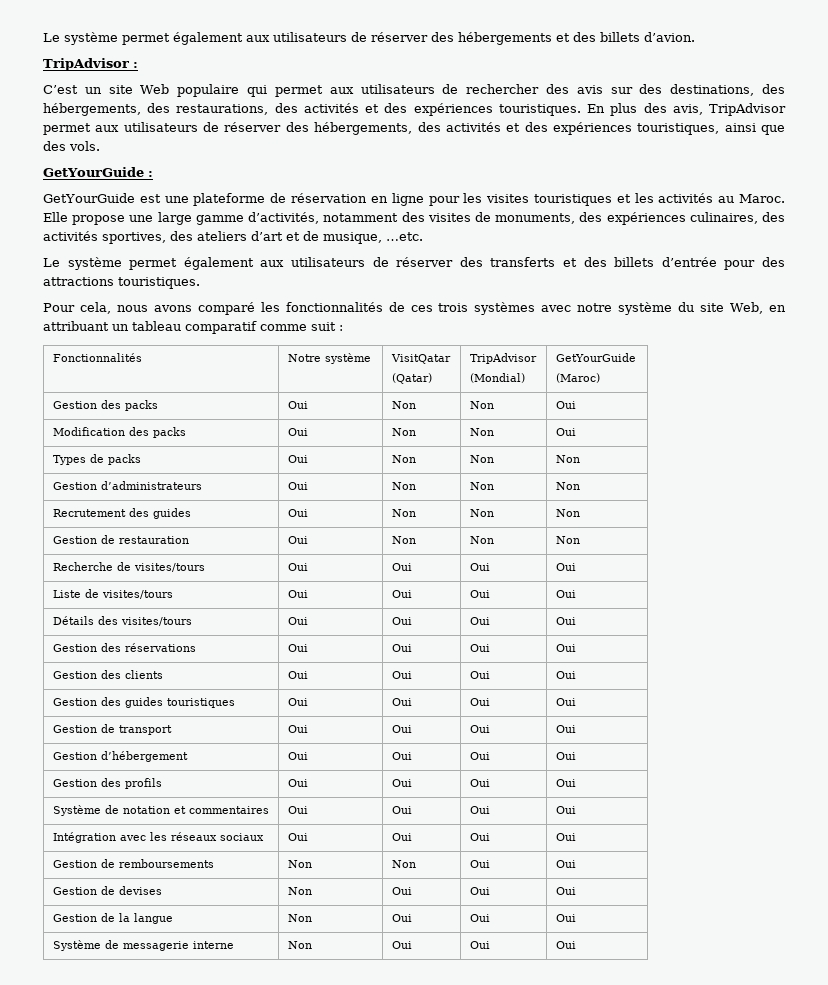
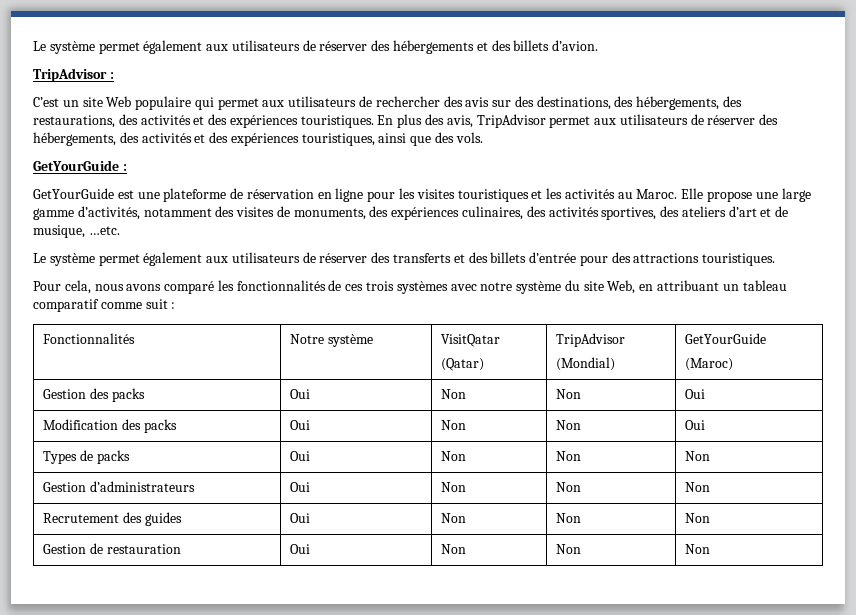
- Recherche de visites/tours | Oui | Oui | Oui | Oui
- Liste de visites/tours | Oui | Oui | Oui | Oui
- Détails des visites/tours | Oui | Oui | Oui | Oui
- Gestion des réservations | Oui | Oui | Oui | Oui
- Gestion des clients | Oui | Oui | Oui | Oui
- Gestion des guides touristiques | Oui | Oui | Oui | Oui
- Gestion de transport | Oui | Oui | Oui | Oui
- Gestion d’hébergement | Oui | Oui | Oui | Oui
- Gestion des profils | Oui | Oui | Oui | Oui
- Système de notation et commentaires | Oui | Oui | Oui | Oui
- Intégration avec les réseaux sociaux | Oui | Oui | Oui | Oui
- Gestion de remboursements | Non | Non | Oui | Oui
- Gestion de devises | Non | Oui | Oui | Oui
- Gestion de la langue | Non | Oui | Oui | Oui
- Système de messagerie interne | Non | Oui | Oui | Oui

